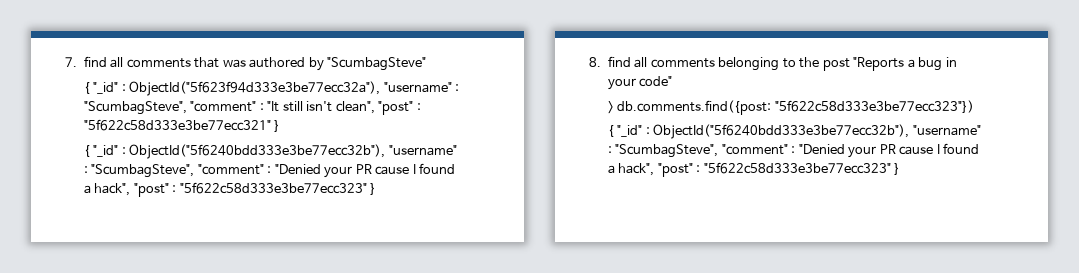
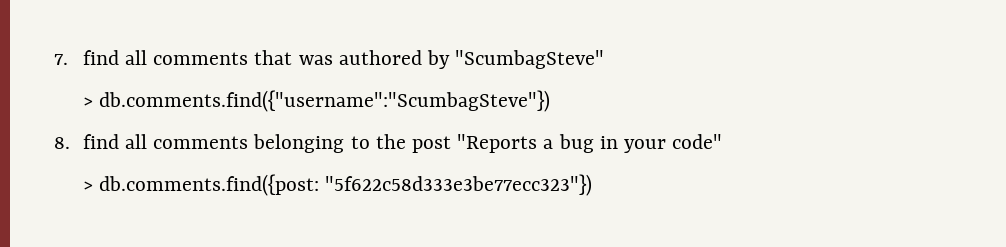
- { "_id" : ObjectId("5f623f94d333e3be77ecc32a"), "username" : "ScumbagSteve", "comment" : "It still isn't clean", "post" : "5f622c58d333e3be77ecc321" }
- { "_id" : ObjectId("5f6240bdd333e3be77ecc32b"), "username" : "ScumbagSteve", "comment" : "Denied your PR cause I found a hack", "post" : "5f622c58d333e3be77ecc323" }
+ > db.comments.find({"username":"ScumbagSteve"})
  > db.comments.find({post: "5f622c58d333e3be77ecc323"})
- { "_id" : ObjectId("5f6240bdd333e3be77ecc32b"), "username" : "ScumbagSteve", "comment" : "Denied your PR cause I found a hack", "post" : "5f622c58d333e3be77ecc323" }

